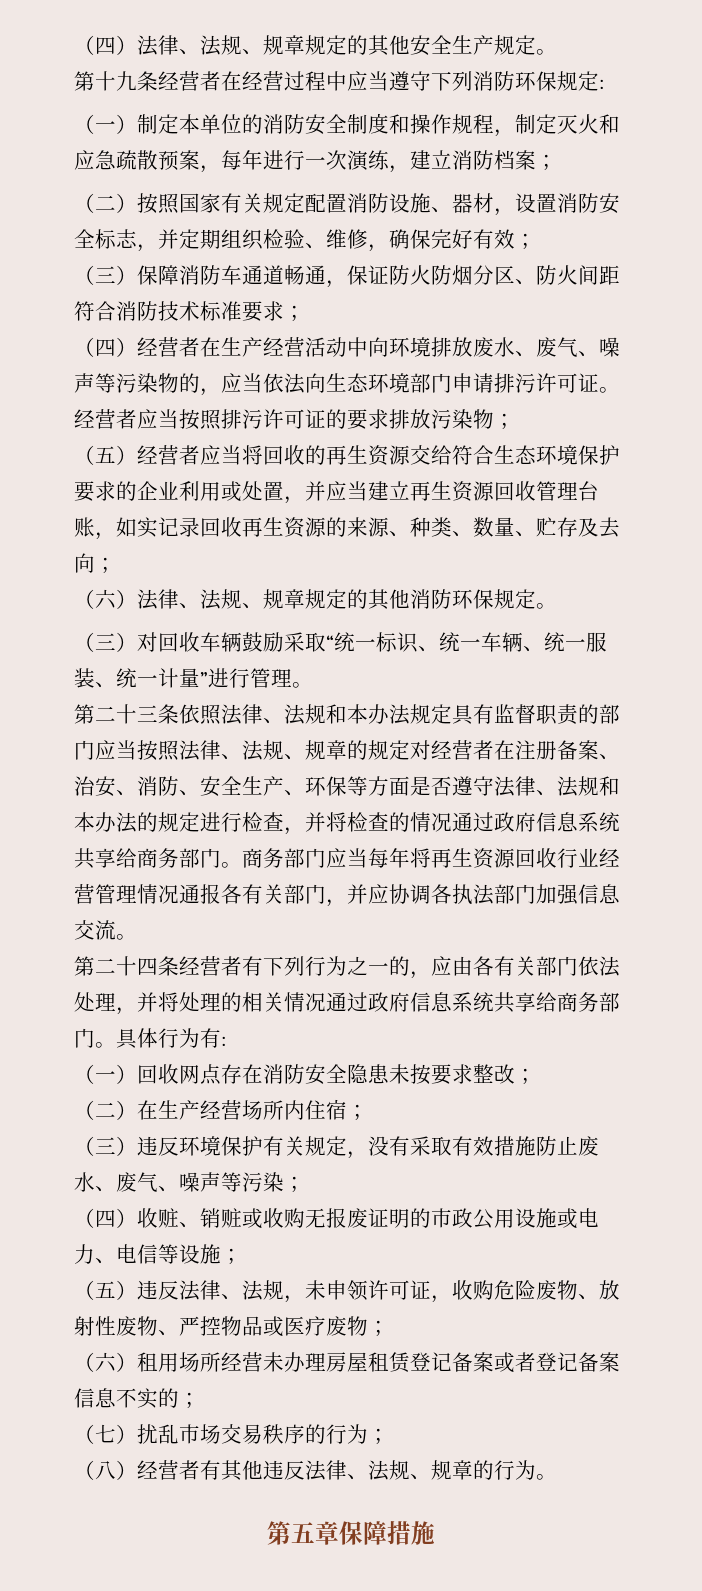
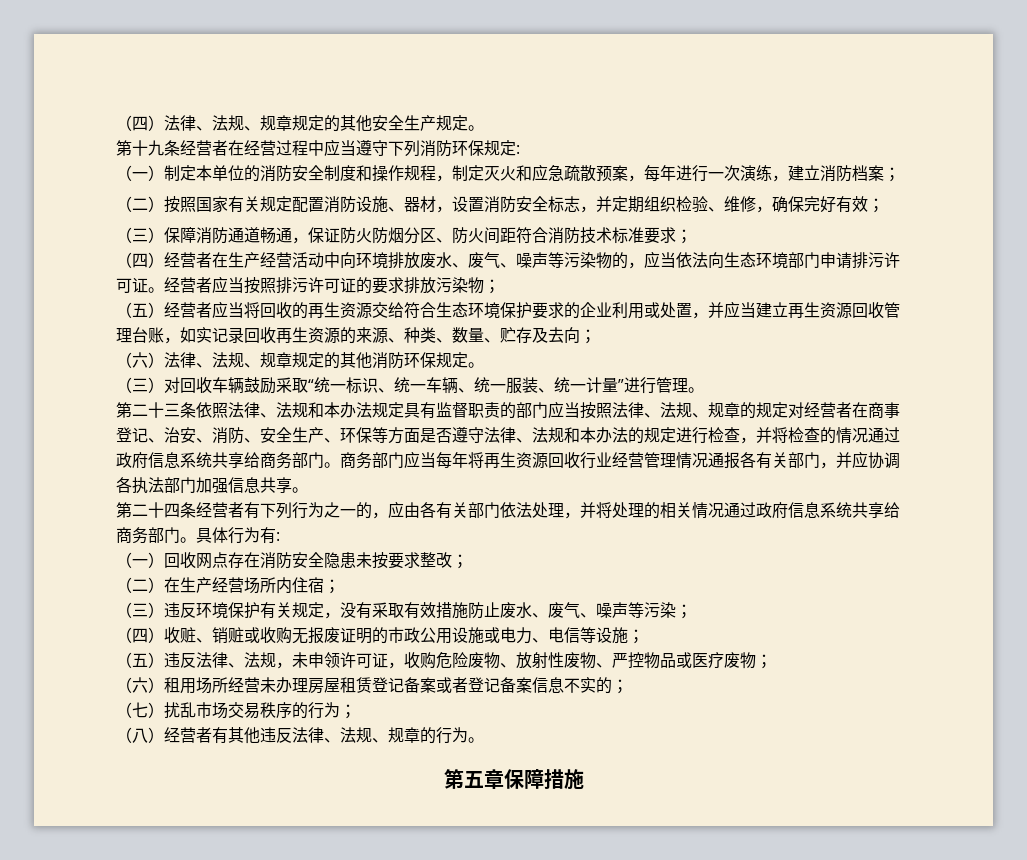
- （三）保障消防车通道畅通，保证防火防烟分区、防火间距符合消防技术标准要求；
+ （三）保障消防通道畅通，保证防火防烟分区、防火间距符合消防技术标准要求；
- 第二十三条依照法律、法规和本办法规定具有监督职责的部门应当按照法律、法规、规章的规定对经营者在注册备案、治安、消防、安全生产、环保等方面是否遵守法律、法规和本办法的规定进行检查，并将检查的情况通过政府信息系统共享给商务部门。
+ 第二十三条依照法律、法规和本办法规定具有监督职责的部门应当按照法律、法规、规章的规定对经营者在商事登记、治安、消防、安全生产、环保等方面是否遵守法律、法规和本办法的规定进行检查，并将检查的情况通过政府信息系统共享给商务部门。
- 商务部门应当每年将再生资源回收行业经营管理情况通报各有关部门，并应协调各执法部门加强信息交流。
+ 商务部门应当每年将再生资源回收行业经营管理情况通报各有关部门，并应协调各执法部门加强信息共享。

